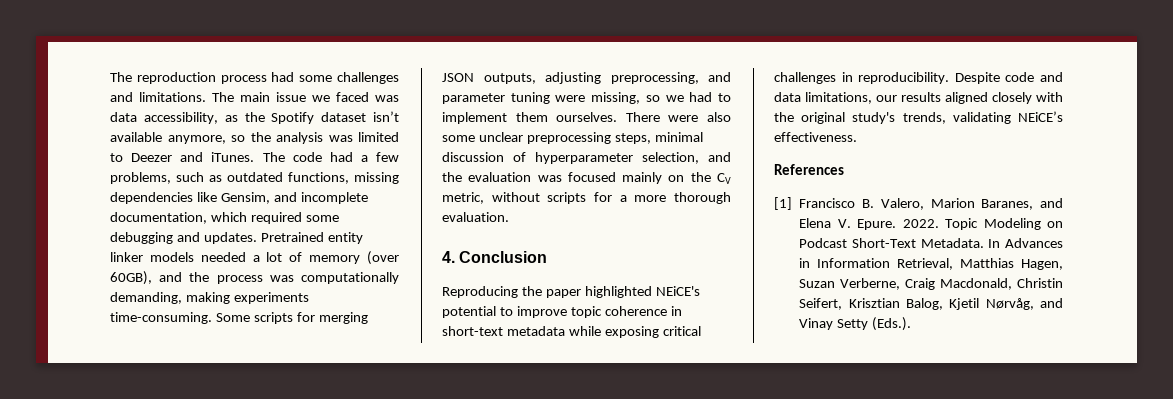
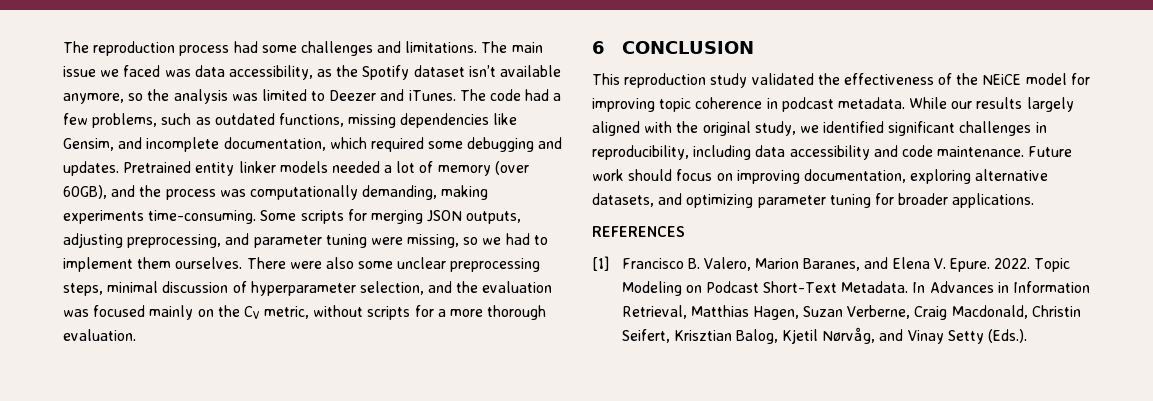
- 4. Conclusion
- Reproducing the paper highlighted NEiCE's potential to improve topic coherence in short-text metadata while exposing critical challenges in reproducibility. Despite code and data limitations, our results aligned closely with the original study's trends, validating NEiCE’s effectiveness.
- References
+ 6 CONCLUSION
+ This reproduction study validated the effectiveness of the NEiCE model for improving topic coherence in podcast metadata. While our results largely aligned with the original study, we identified significant challenges in reproducibility, including data accessibility and code maintenance. Future work should focus on improving documentation, exploring alternative datasets, and optimizing parameter tuning for broader applications.
+ REFERENCES

